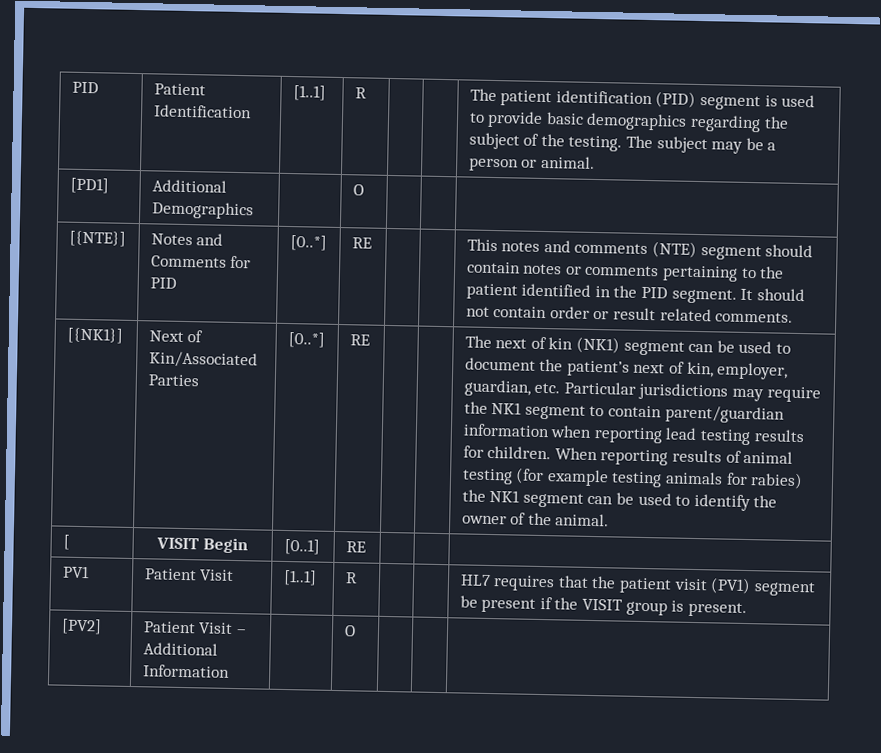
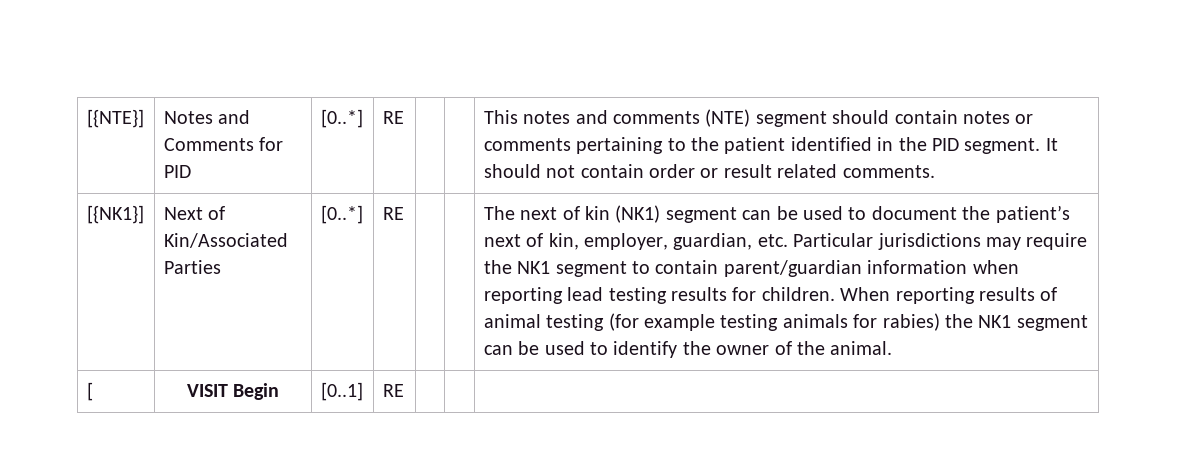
- PID | Patient Identification | [1..1] | R | | | The patient identification (PID) segment is used to provide basic demographics regarding the subject of the testing. The subject may be a person or animal.
- [PD1] | Additional Demographics | | O | | |
- PV1 | Patient Visit | [1..1] | R | | | HL7 requires that the patient visit (PV1) segment be present if the VISIT group is present.
- [PV2] | Patient Visit – Additional Information | | O | | |

